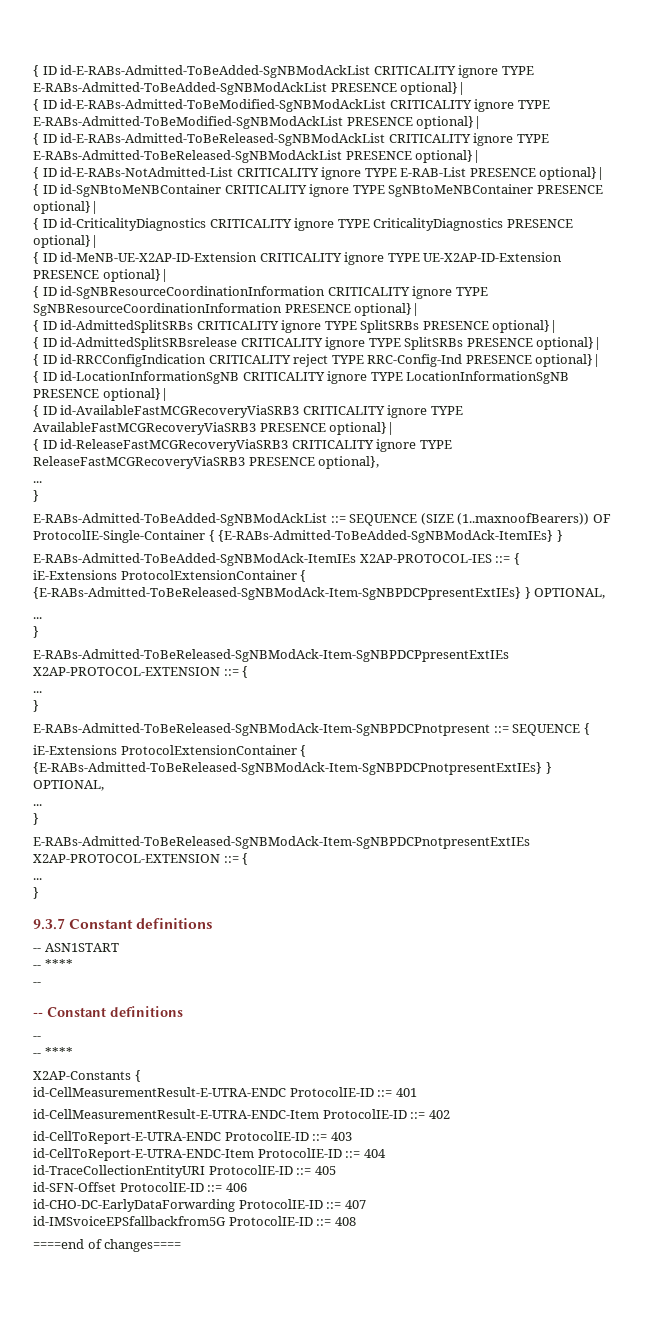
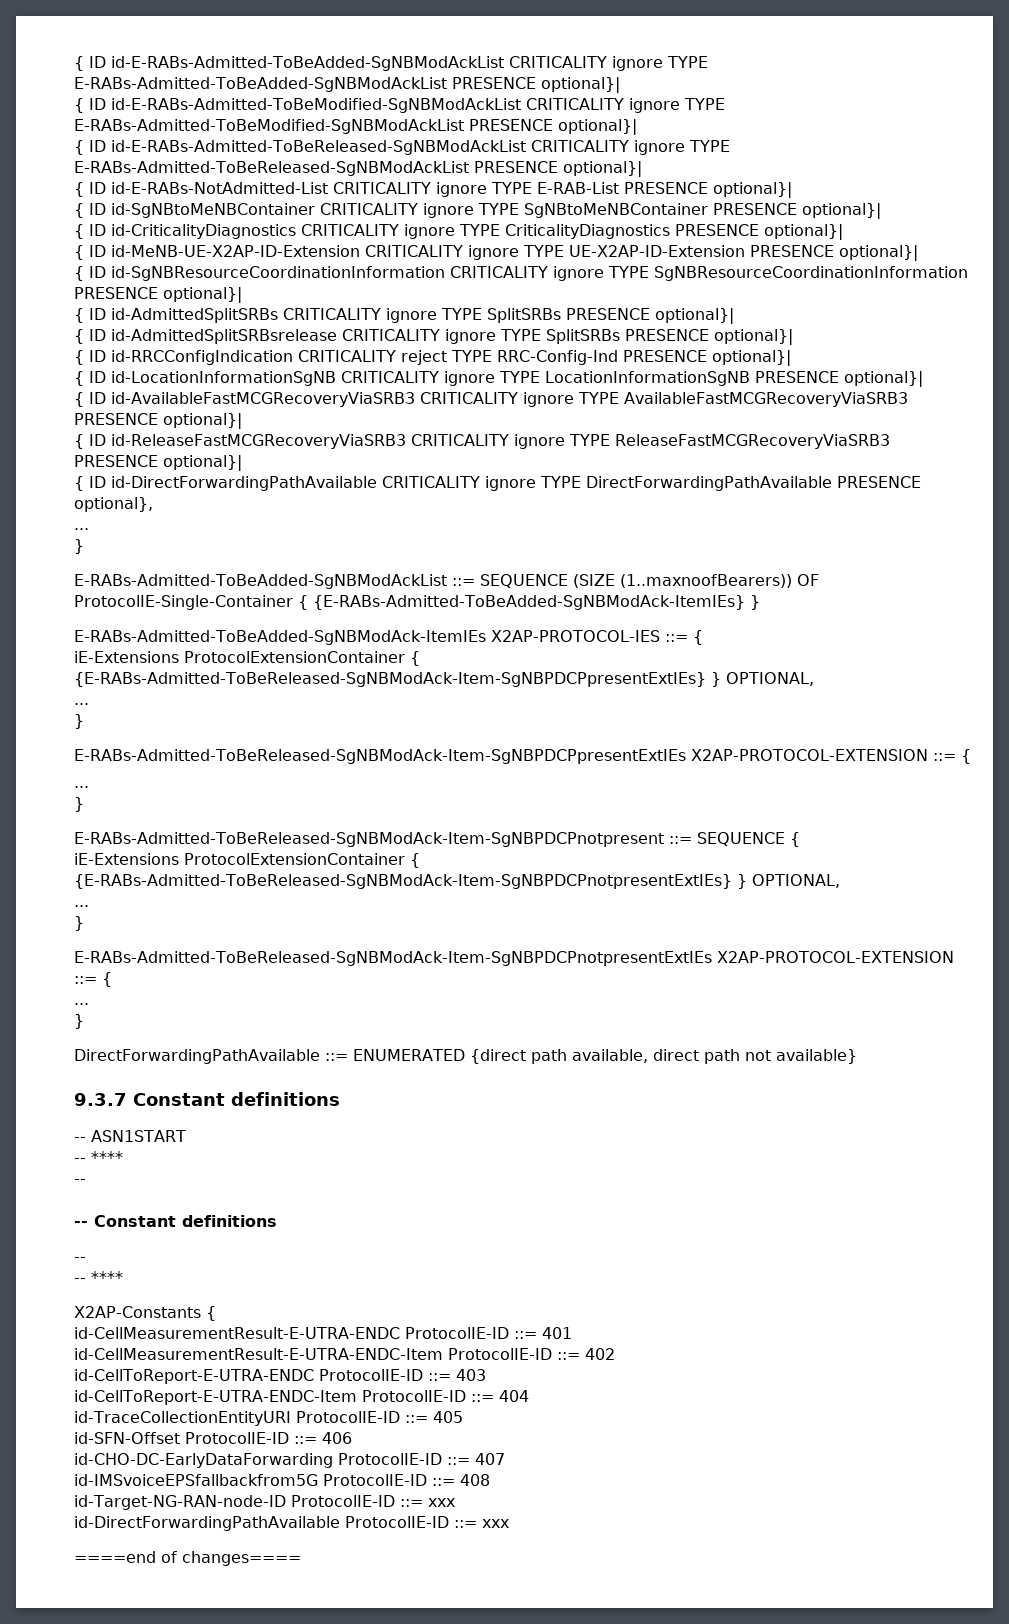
- { ID id-ReleaseFastMCGRecoveryViaSRB3 CRITICALITY ignore TYPE ReleaseFastMCGRecoveryViaSRB3 PRESENCE optional},
+ { ID id-ReleaseFastMCGRecoveryViaSRB3 CRITICALITY ignore TYPE ReleaseFastMCGRecoveryViaSRB3 PRESENCE optional}|
+ { ID id-DirectForwardingPathAvailable CRITICALITY ignore TYPE DirectForwardingPathAvailable PRESENCE optional},
+ DirectForwardingPathAvailable ::= ENUMERATED {direct path available, direct path not available}
+ id-Target-NG-RAN-node-ID ProtocolIE-ID ::= xxx
+ id-DirectForwardingPathAvailable ProtocolIE-ID ::= xxx

